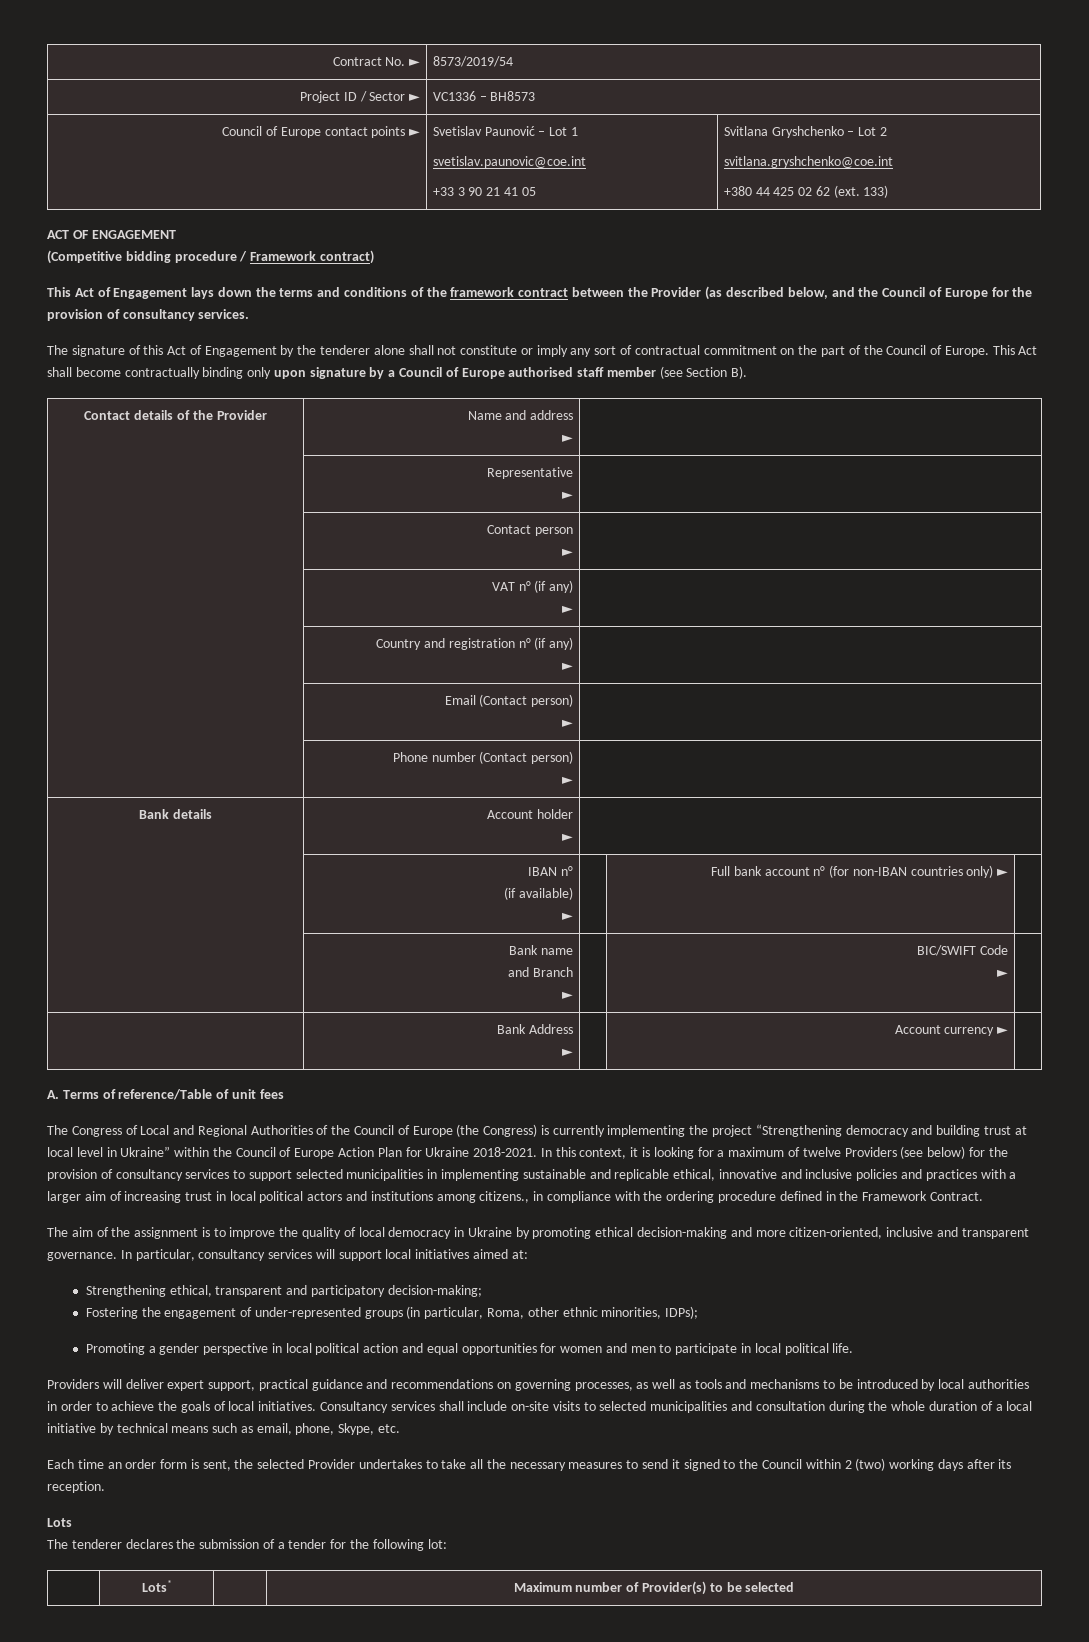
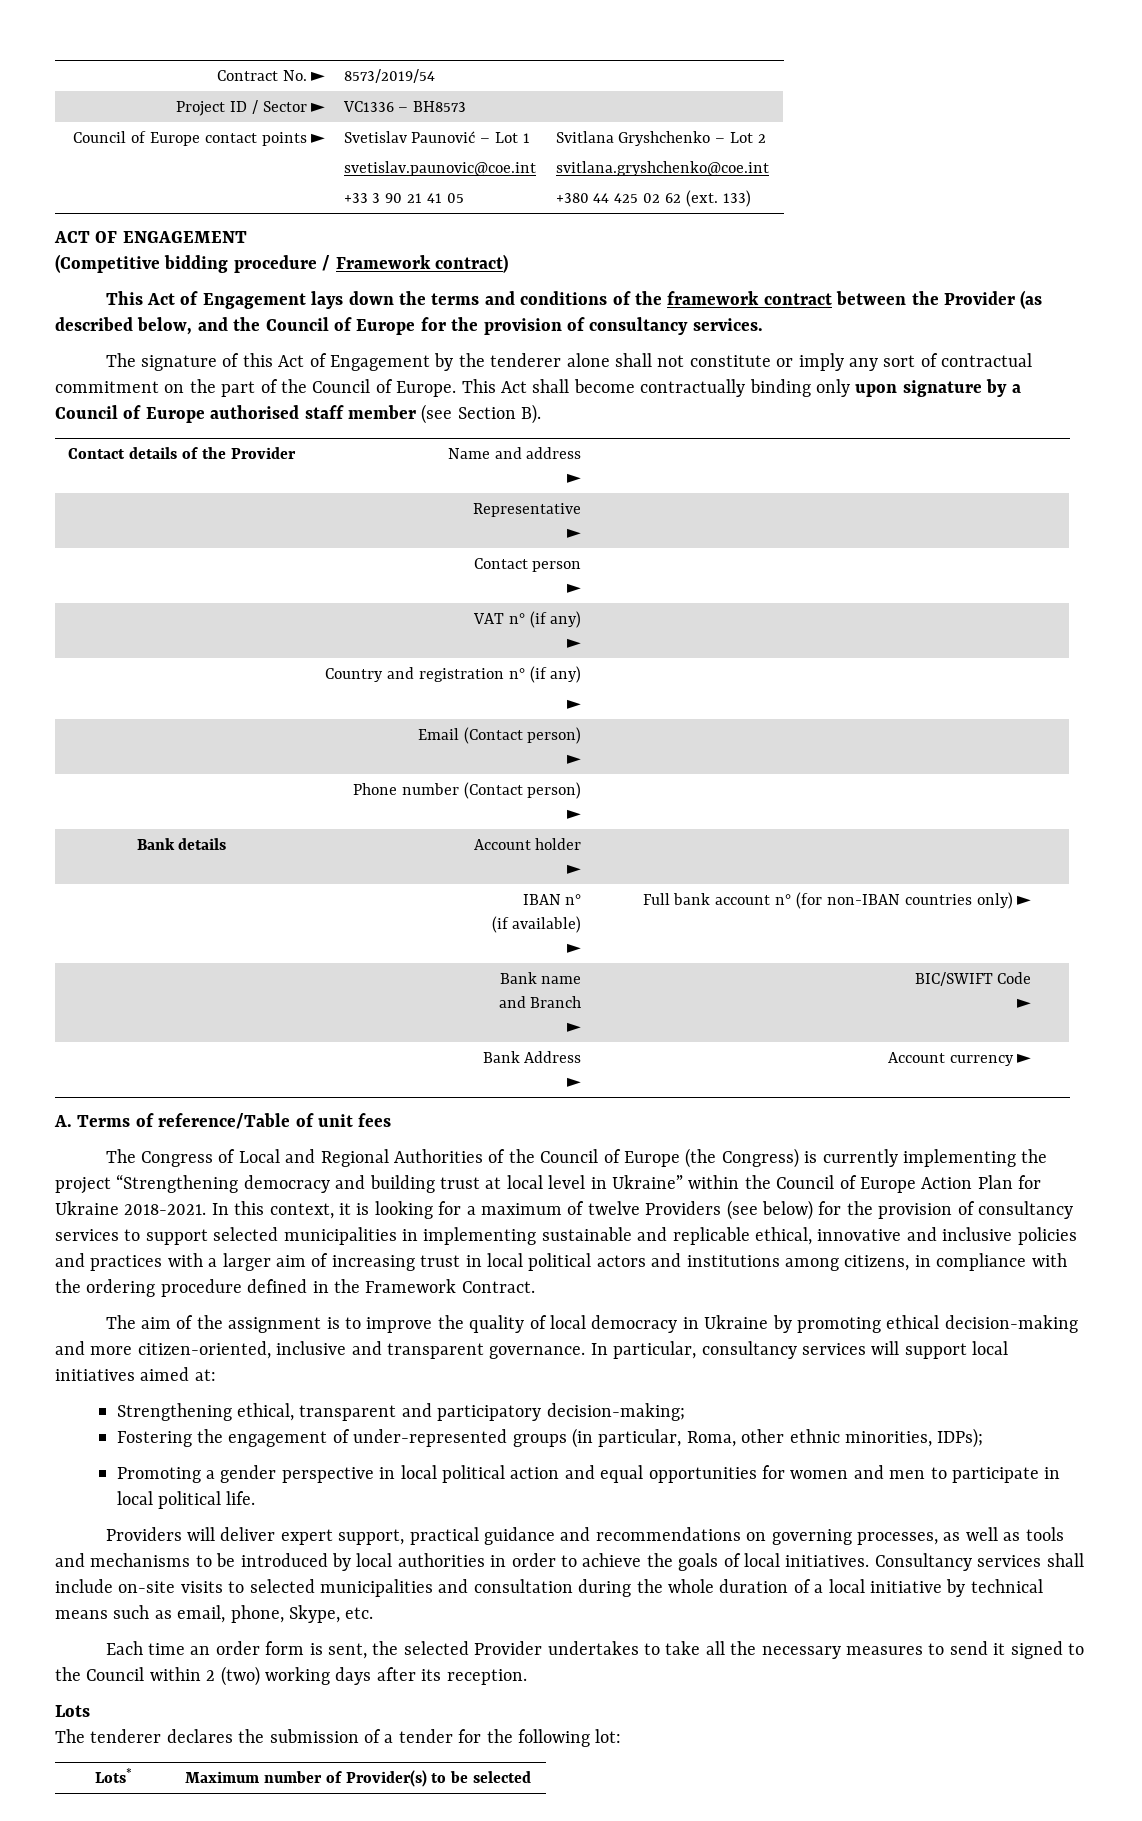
- In this context, it is looking for a maximum of twelve Providers (see below) for the provision of consultancy services to support selected municipalities in implementing sustainable and replicable ethical, innovative and inclusive policies and practices with a larger aim of increasing trust in local political actors and institutions among citizens., in compliance with the ordering procedure defined in the Framework Contract.
+ In this context, it is looking for a maximum of twelve Providers (see below) for the provision of consultancy services to support selected municipalities in implementing sustainable and replicable ethical, innovative and inclusive policies and practices with a larger aim of increasing trust in local political actors and institutions among citizens, in compliance with the ordering procedure defined in the Framework Contract.

